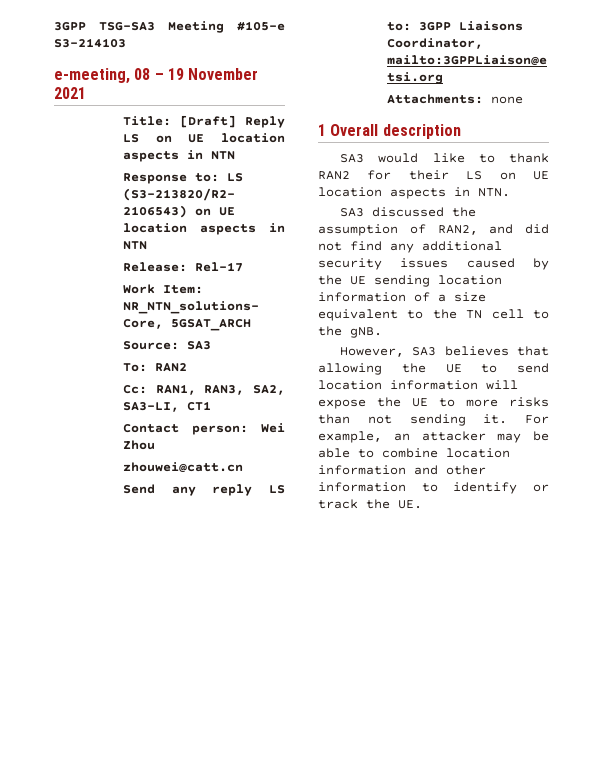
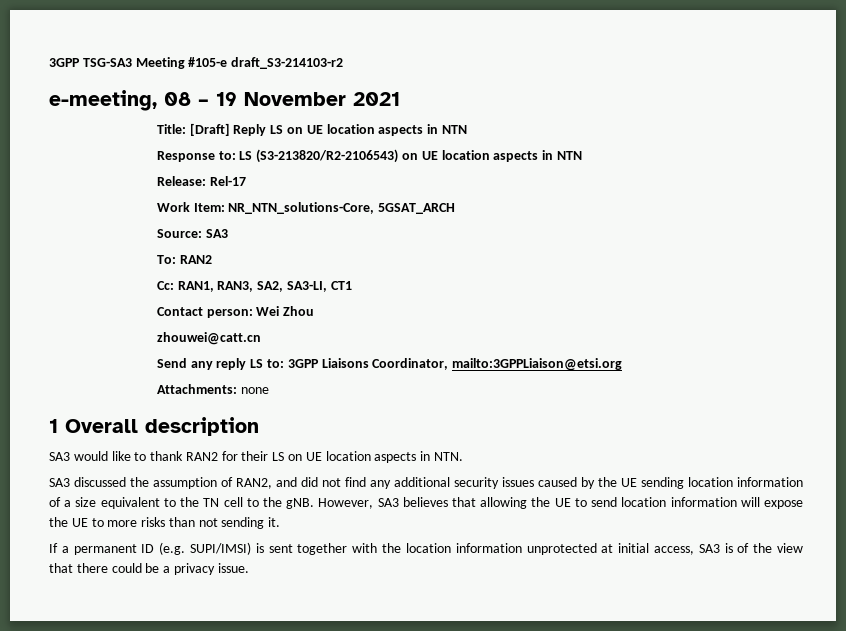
- 3GPP TSG-SA3 Meeting #105-e S3-214103
+ 3GPP TSG-SA3 Meeting #105-e draft_S3-214103-r2
- SA3 discussed the assumption of RAN2, and did not find any additional security issues caused by the UE sending location information of a size equivalent to the TN cell to the gNB.
- However, SA3 believes that allowing the UE to send location information will expose the UE to more risks than not sending it. For example, an attacker may be able to combine location information and other information to identify or track the UE.
+ SA3 discussed the assumption of RAN2, and did not find any additional security issues caused by the UE sending location information of a size equivalent to the TN cell to the gNB. However, SA3 believes that allowing the UE to send location information will expose the UE to more risks than not sending it.
+ If a permanent ID (e.g. SUPI/IMSI) is sent together with the location information unprotected at initial access, SA3 is of the view that there could be a privacy issue.

